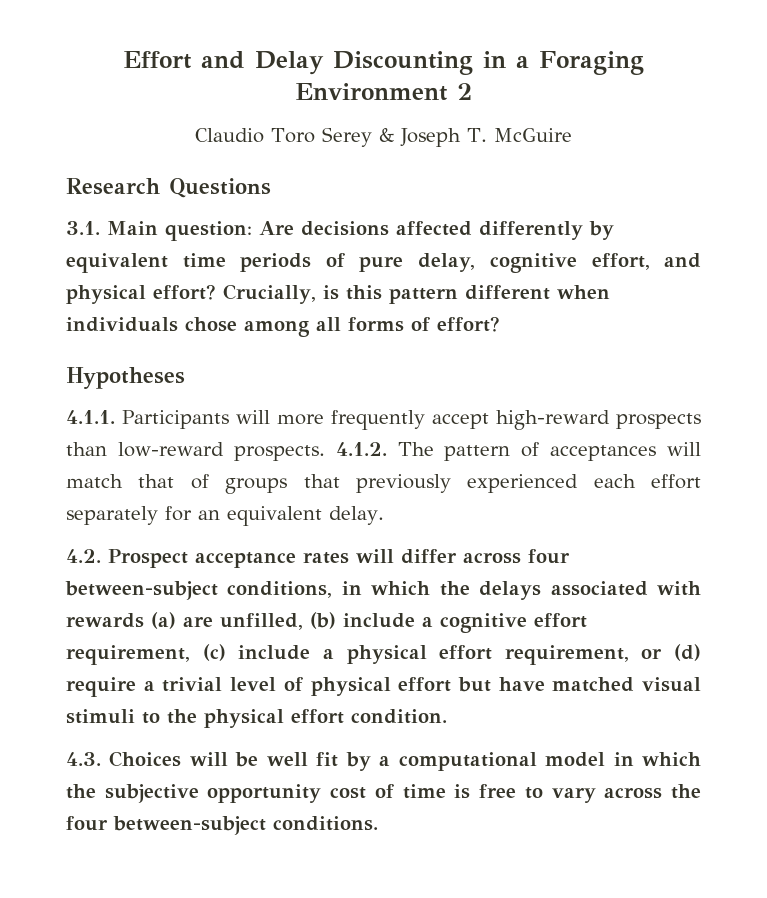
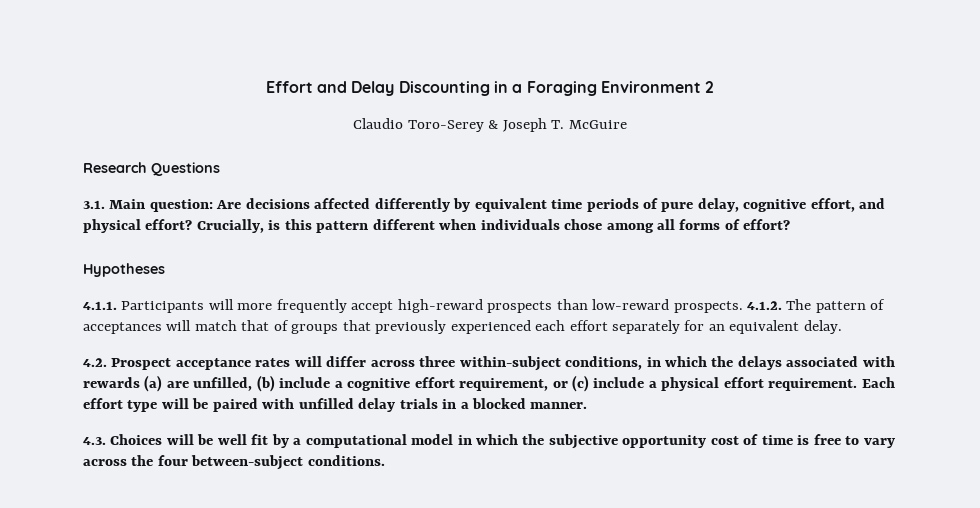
- Claudio Toro Serey & Joseph T. McGuire
+ Claudio Toro-Serey & Joseph T. McGuire
- 4.2. Prospect acceptance rates will differ across four between-subject conditions, in which the delays associated with rewards (a) are unfilled, (b) include a cognitive effort requirement, (c) include a physical effort requirement, or (d) require a trivial level of physical effort but have matched visual stimuli to the physical effort condition.
+ 4.2. Prospect acceptance rates will differ across three within-subject conditions, in which the delays associated with rewards (a) are unfilled, (b) include a cognitive effort requirement, or (c) include a physical effort requirement. Each effort type will be paired with unfilled delay trials in a blocked manner.

